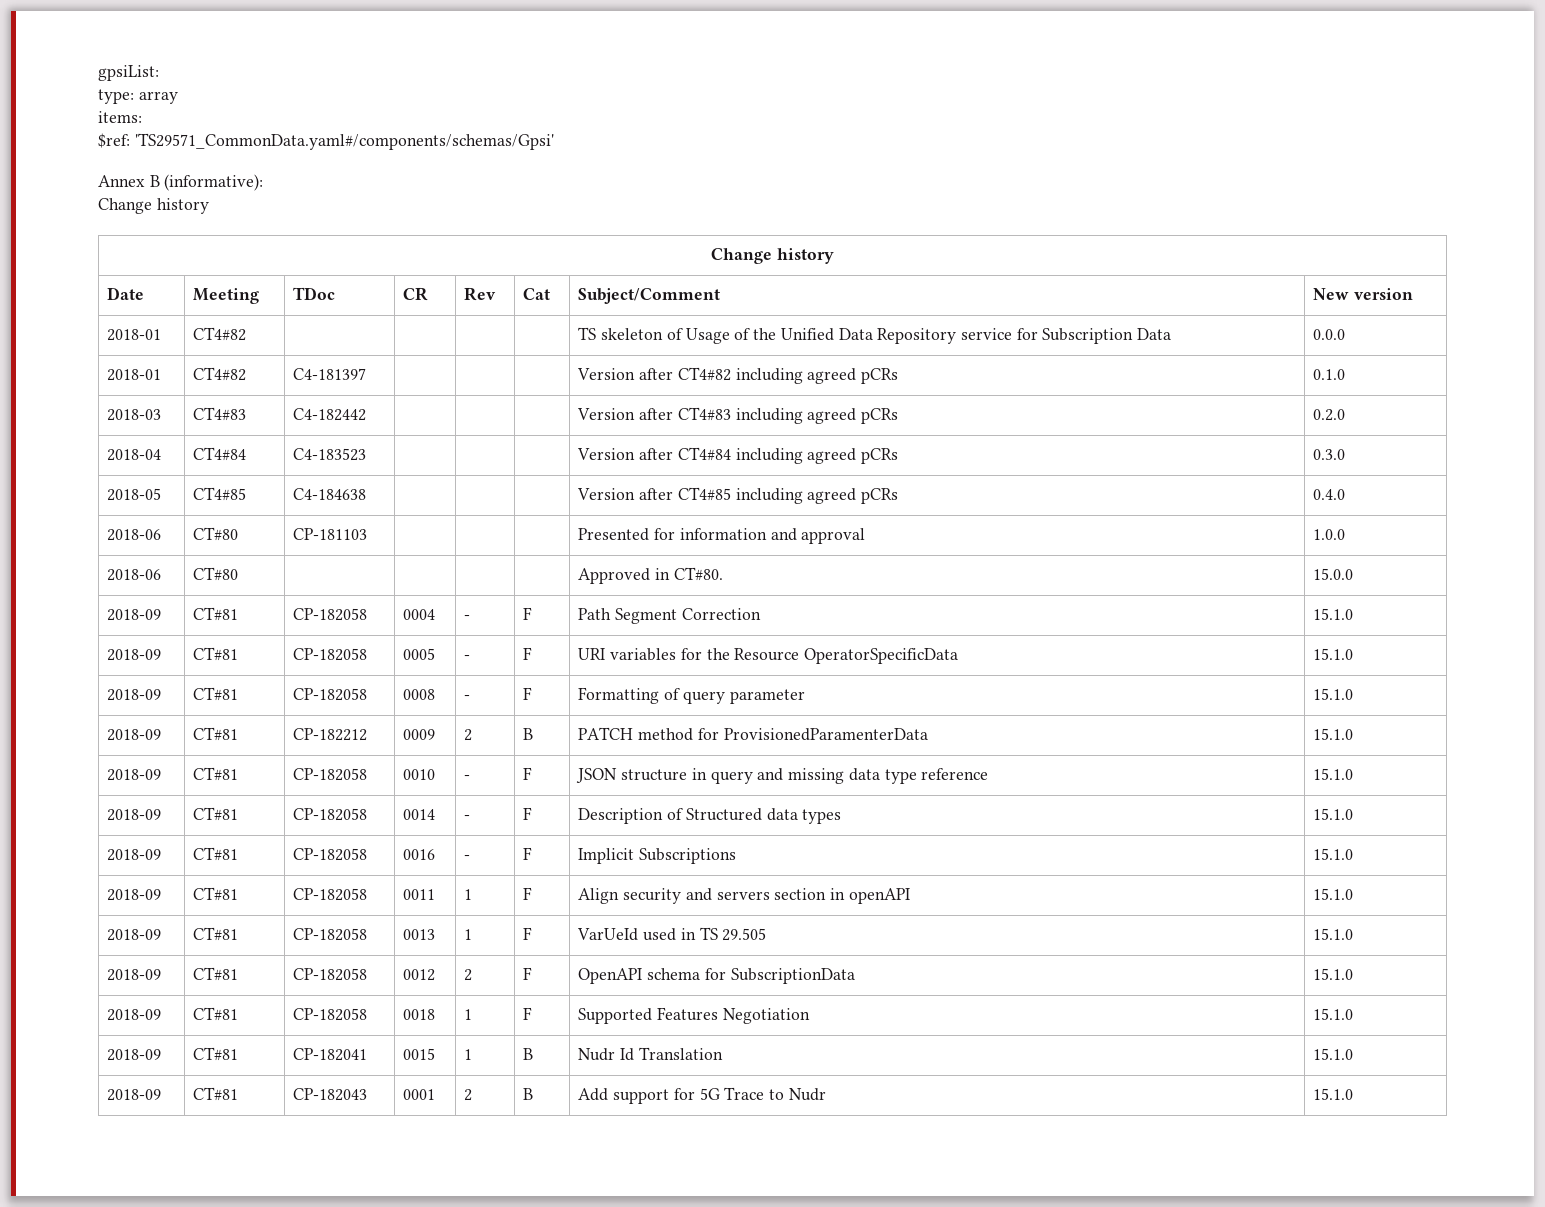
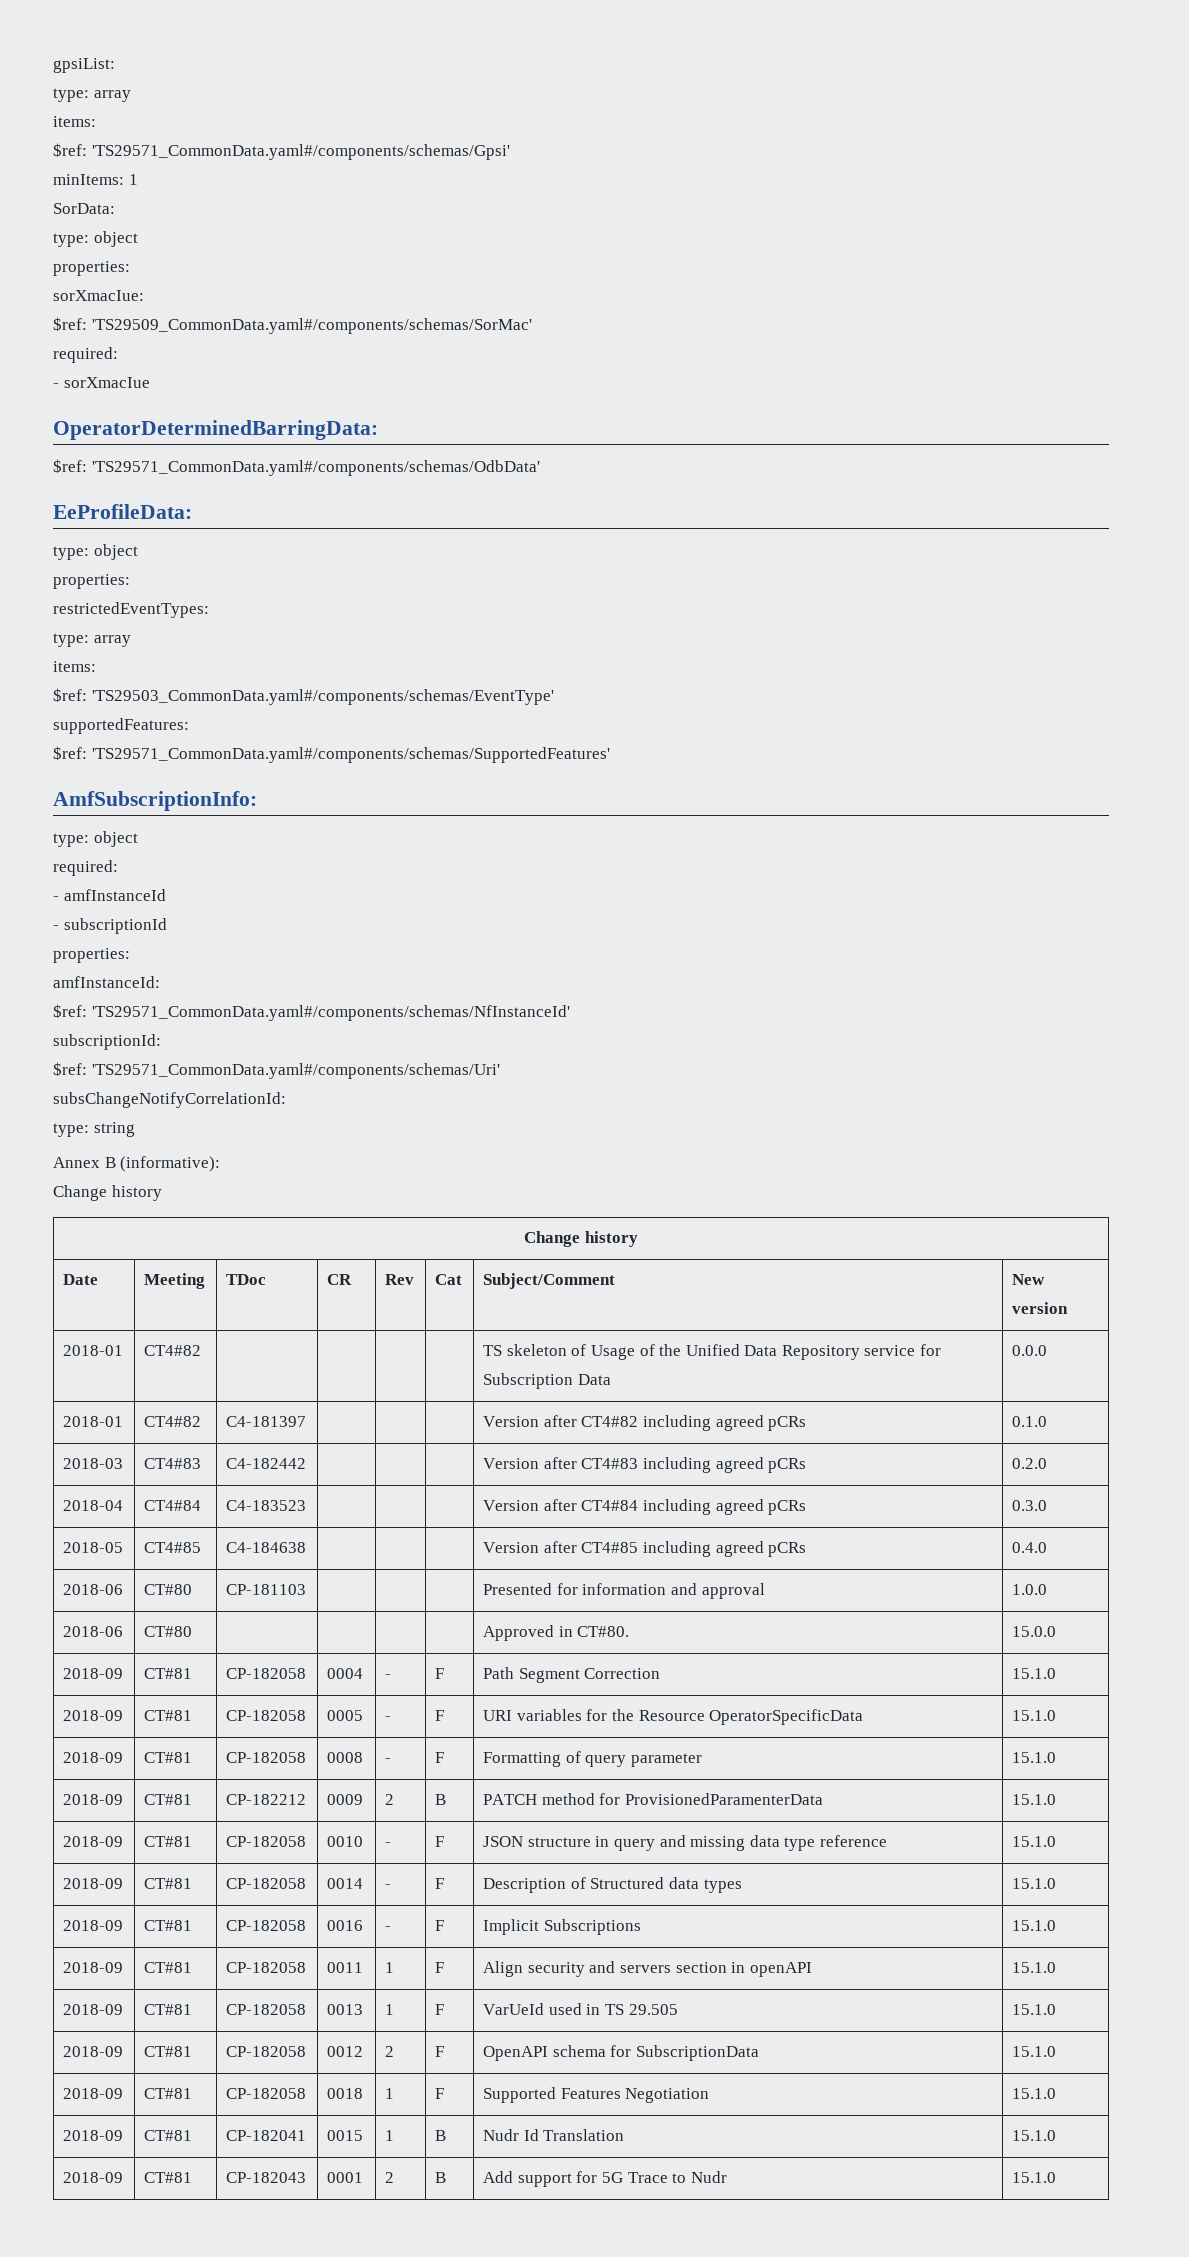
+ minItems: 1
+ SorData:
+ type: object
+ properties:
+ sorXmacIue:
+ $ref: 'TS29509_CommonData.yaml#/components/schemas/SorMac'
+ required:
+ - sorXmacIue
+ OperatorDeterminedBarringData:
+ $ref: 'TS29571_CommonData.yaml#/components/schemas/OdbData'
+ EeProfileData:
+ type: object
+ properties:
+ restrictedEventTypes:
+ type: array
+ items:
+ $ref: 'TS29503_CommonData.yaml#/components/schemas/EventType'
+ supportedFeatures:
+ $ref: 'TS29571_CommonData.yaml#/components/schemas/SupportedFeatures'
+ AmfSubscriptionInfo:
+ type: object
+ required:
+ - amfInstanceId
+ - subscriptionId
+ properties:
+ amfInstanceId:
+ $ref: 'TS29571_CommonData.yaml#/components/schemas/NfInstanceId'
+ subscriptionId:
+ $ref: 'TS29571_CommonData.yaml#/components/schemas/Uri'
+ subsChangeNotifyCorrelationId:
+ type: string

